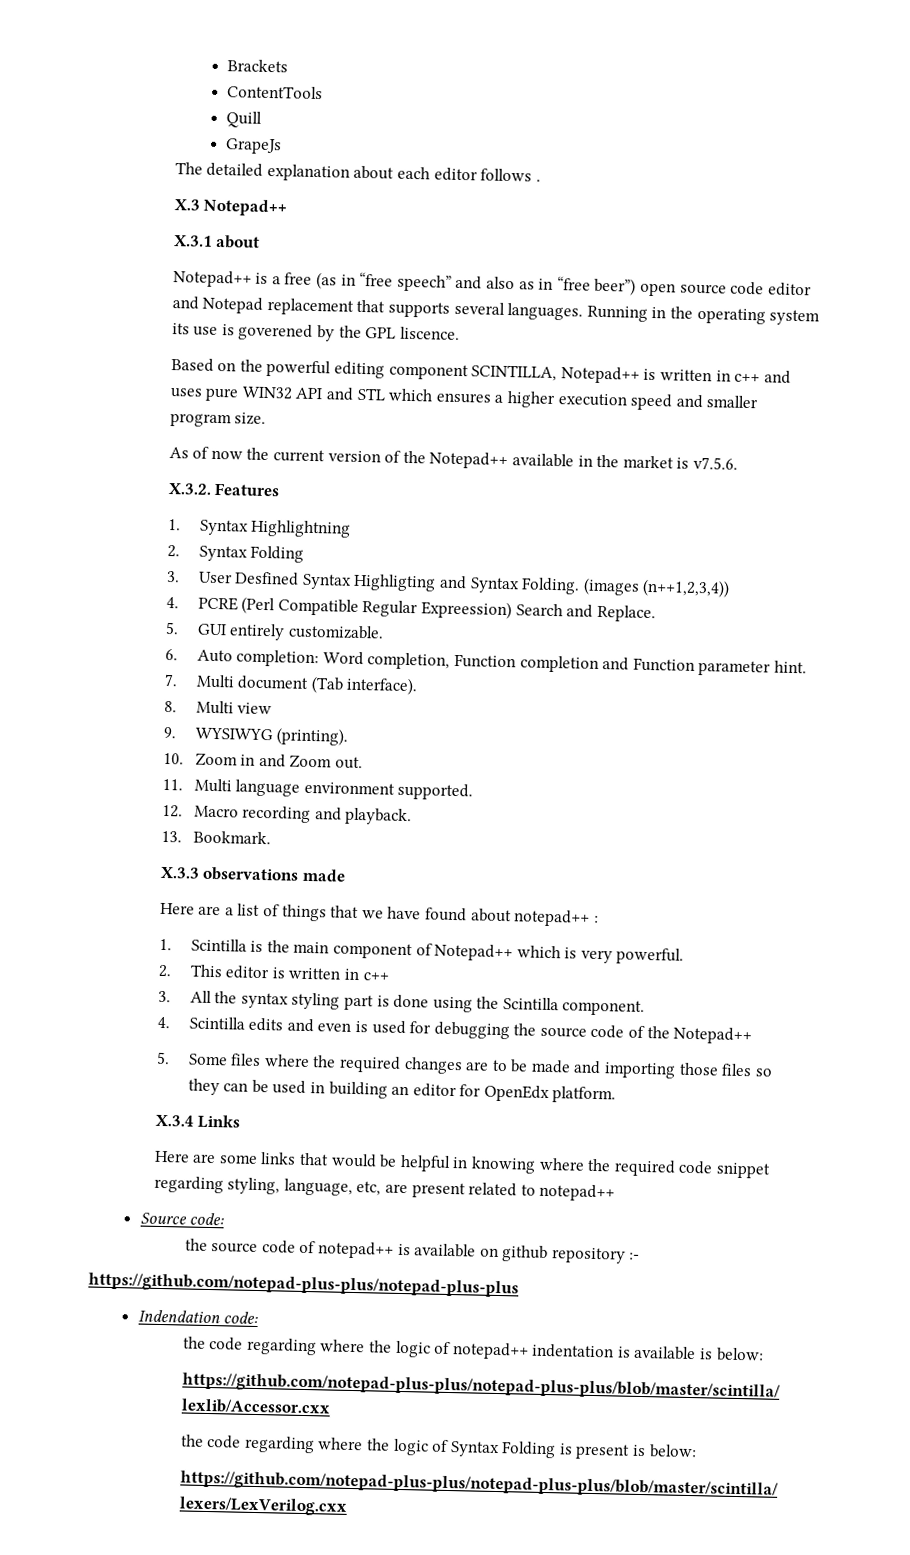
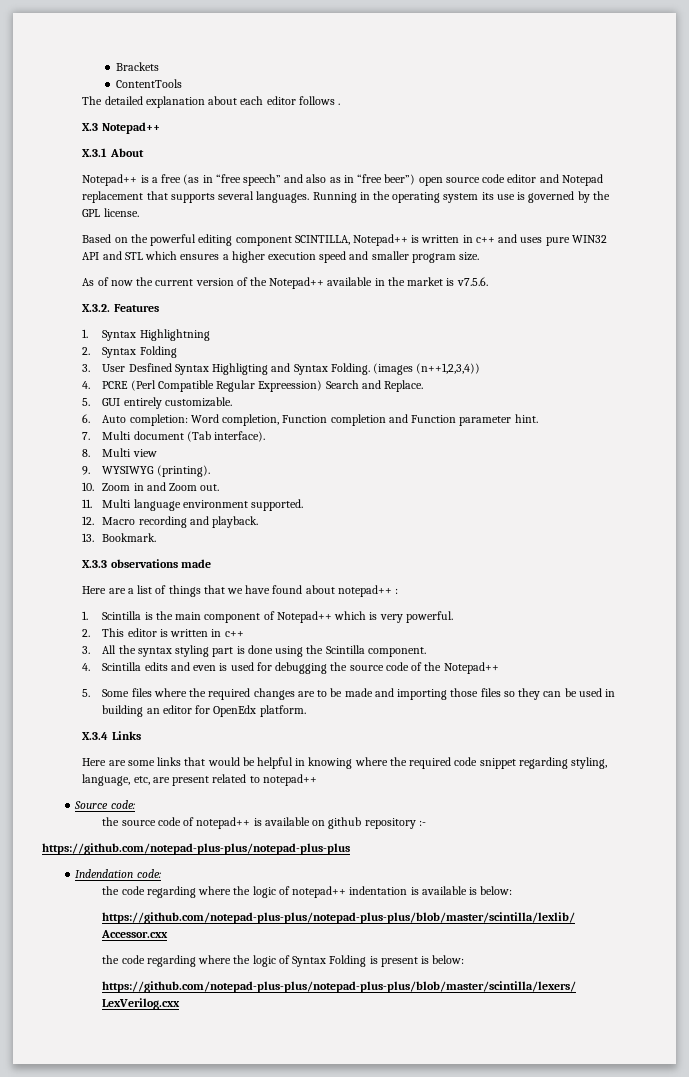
- Quill
- GrapeJs
- X.3.1 about
+ X.3.1 About
- Running in the operating system its use is goverened by the GPL liscence.
+ Running in the operating system its use is governed by the GPL license.

